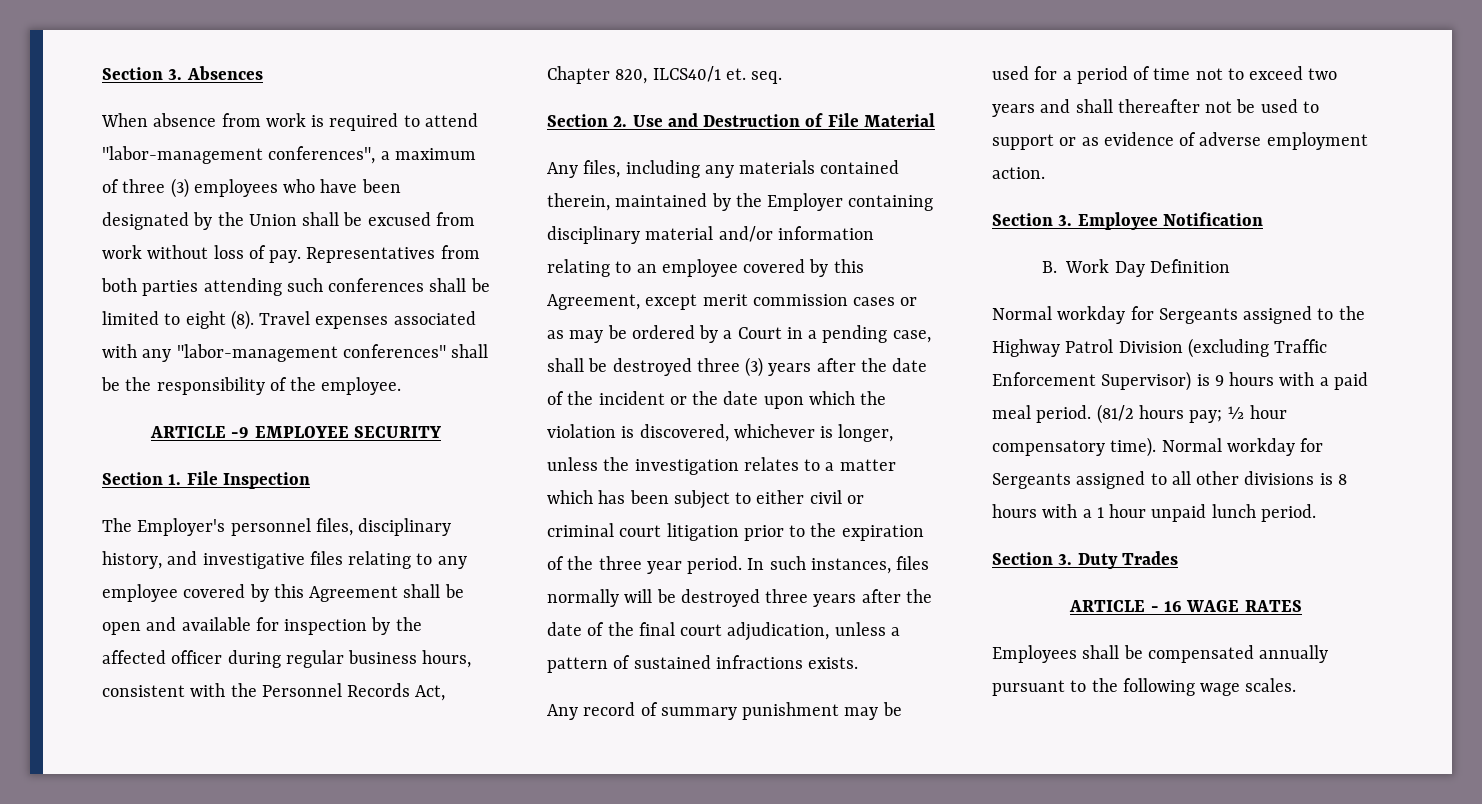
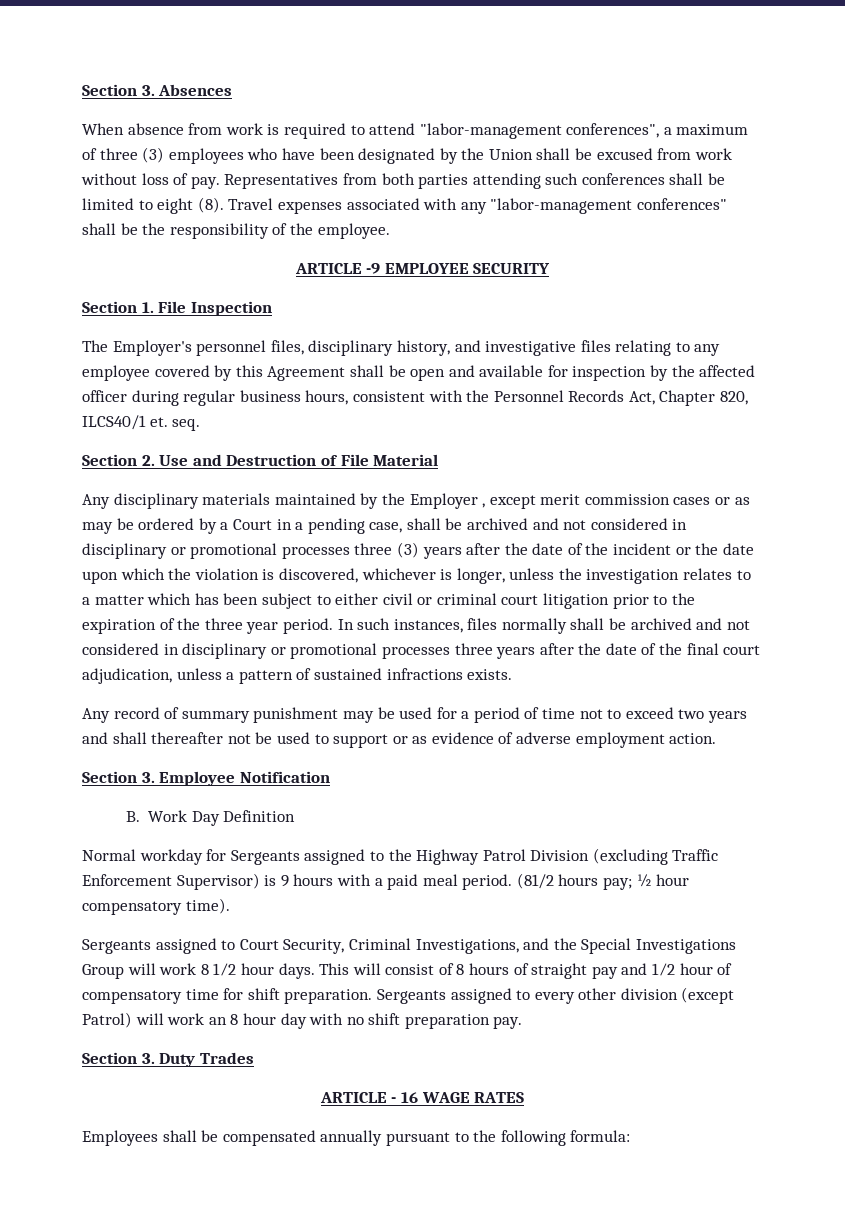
- Any files, including any materials contained therein, maintained by the Employer containing disciplinary material and/or information relating to an employee covered by this Agreement, except merit commission cases or as may be ordered by a Court in a pending case, shall be destroyed three (3) years after the date of the incident or the date upon which the violation is discovered, whichever is longer, unless the investigation relates to a matter which has been subject to either civil or criminal court litigation prior to the expiration of the three year period.
+ Any disciplinary materials maintained by the Employer , except merit commission cases or as may be ordered by a Court in a pending case, shall be archived and not considered in disciplinary or promotional processes three (3) years after the date of the incident or the date upon which the violation is discovered, whichever is longer, unless the investigation relates to a matter which has been subject to either civil or criminal court litigation prior to the expiration of the three year period.
- In such instances, files normally will be destroyed three years after the date of the final court adjudication, unless a pattern of sustained infractions exists.
+ In such instances, files normally shall be archived and not considered in disciplinary or promotional processes three years after the date of the final court adjudication, unless a pattern of sustained infractions exists.
- (81/2 hours pay; ½ hour compensatory time). Normal workday for Sergeants assigned to all other divisions is 8 hours with a 1 hour unpaid lunch period.
+ (81/2 hours pay; ½ hour compensatory time).
+ Sergeants assigned to Court Security, Criminal Investigations, and the Special Investigations Group will work 8 1⁄2 hour days. This will consist of 8 hours of straight pay and 1⁄2 hour of compensatory time for shift preparation. Sergeants assigned to every other division (except Patrol) will work an 8 hour day with no shift preparation pay.
- Employees shall be compensated annually pursuant to the following wage scales.
+ Employees shall be compensated annually pursuant to the following formula:

